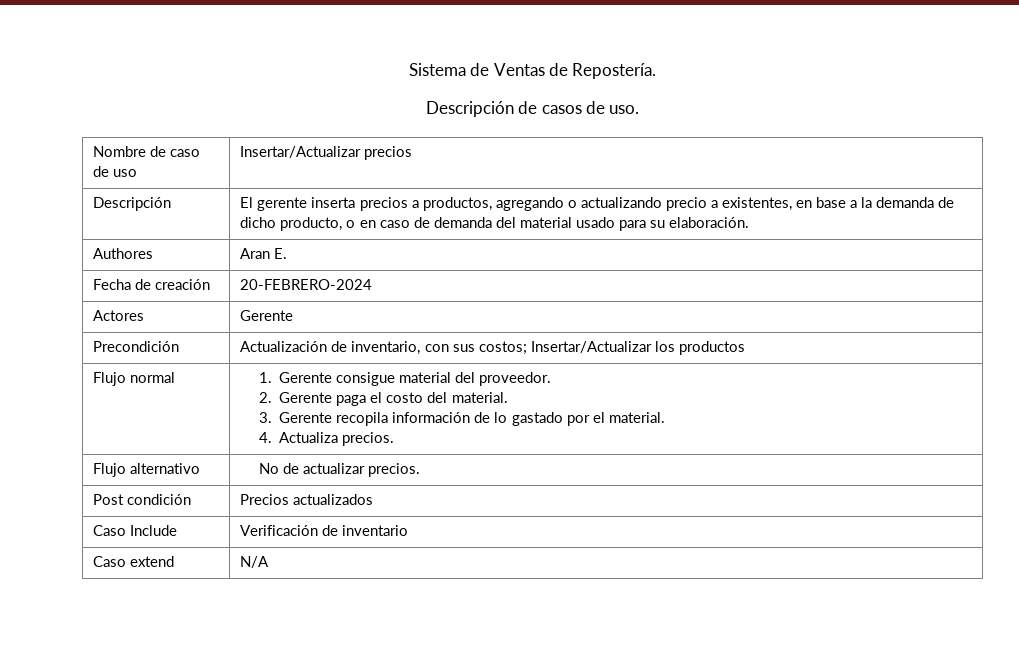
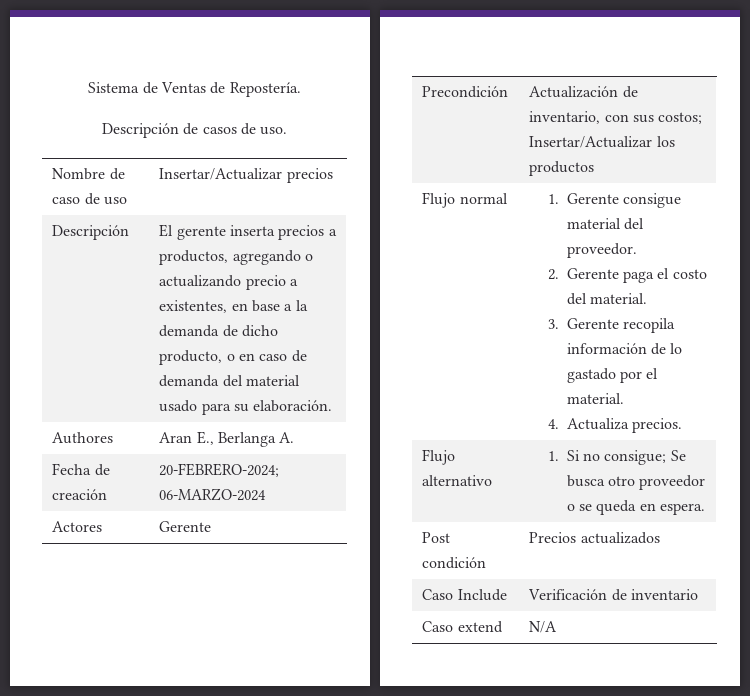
- Authores | Aran E.
+ Authores | Aran E., Berlanga A.
- Fecha de creación | 20-FEBRERO-2024
+ Fecha de creación | 20-FEBRERO-2024; 06-MARZO-2024
- Flujo alternativo | No de actualizar precios.
+ Flujo alternativo | 1. Si no consigue; Se busca otro proveedor o se queda en espera.

